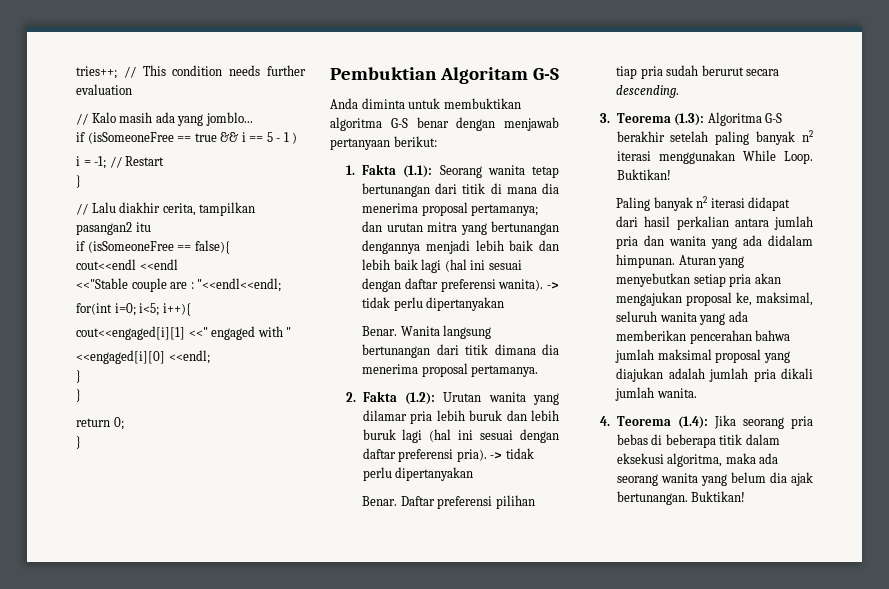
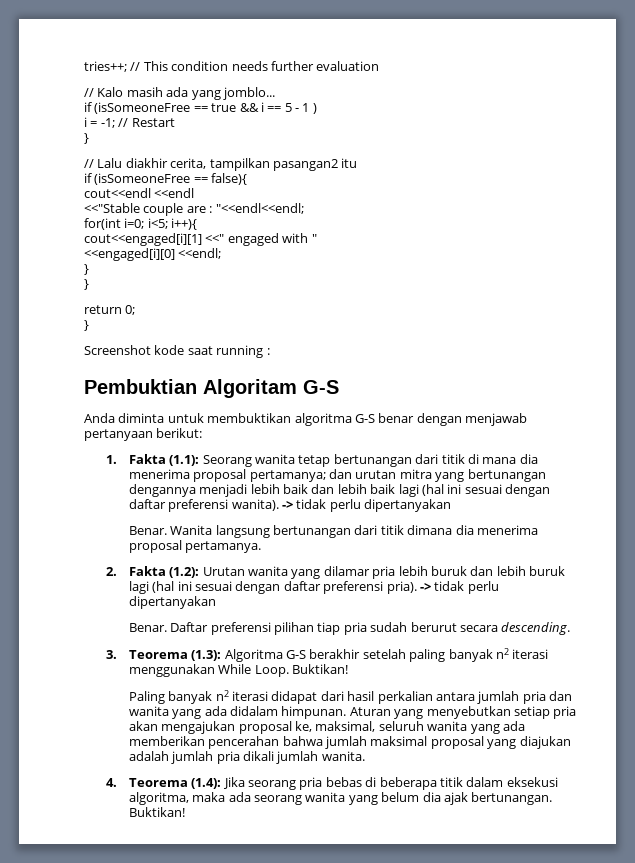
+ Screenshot kode saat running :

